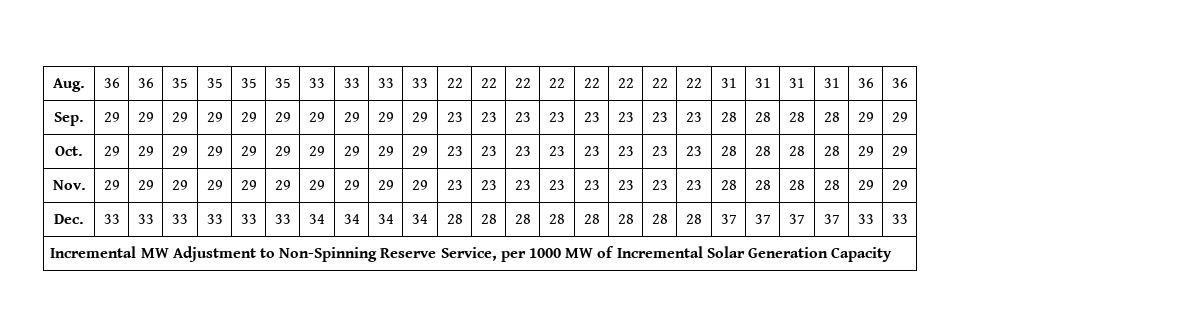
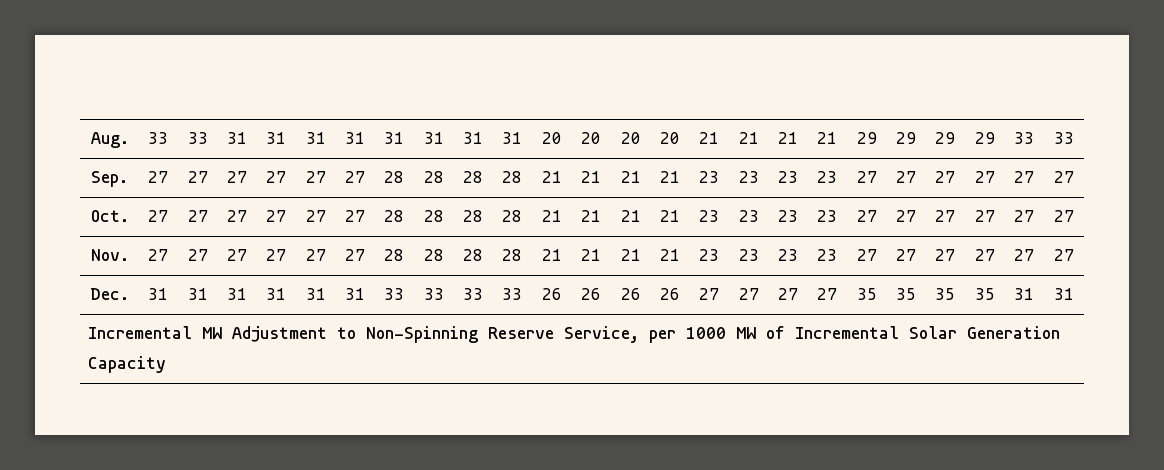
- Aug. | 36 | 36 | 35 | 35 | 35 | 35 | 33 | 33 | 33 | 33 | 22 | 22 | 22 | 22 | 22 | 22 | 22 | 22 | 31 | 31 | 31 | 31 | 36 | 36
- Sep. | 29 | 29 | 29 | 29 | 29 | 29 | 29 | 29 | 29 | 29 | 23 | 23 | 23 | 23 | 23 | 23 | 23 | 23 | 28 | 28 | 28 | 28 | 29 | 29
- Oct. | 29 | 29 | 29 | 29 | 29 | 29 | 29 | 29 | 29 | 29 | 23 | 23 | 23 | 23 | 23 | 23 | 23 | 23 | 28 | 28 | 28 | 28 | 29 | 29
- Nov. | 29 | 29 | 29 | 29 | 29 | 29 | 29 | 29 | 29 | 29 | 23 | 23 | 23 | 23 | 23 | 23 | 23 | 23 | 28 | 28 | 28 | 28 | 29 | 29
- Dec. | 33 | 33 | 33 | 33 | 33 | 33 | 34 | 34 | 34 | 34 | 28 | 28 | 28 | 28 | 28 | 28 | 28 | 28 | 37 | 37 | 37 | 37 | 33 | 33
+ Aug. | 33 | 33 | 31 | 31 | 31 | 31 | 31 | 31 | 31 | 31 | 20 | 20 | 20 | 20 | 21 | 21 | 21 | 21 | 29 | 29 | 29 | 29 | 33 | 33
+ Sep. | 27 | 27 | 27 | 27 | 27 | 27 | 28 | 28 | 28 | 28 | 21 | 21 | 21 | 21 | 23 | 23 | 23 | 23 | 27 | 27 | 27 | 27 | 27 | 27
+ Oct. | 27 | 27 | 27 | 27 | 27 | 27 | 28 | 28 | 28 | 28 | 21 | 21 | 21 | 21 | 23 | 23 | 23 | 23 | 27 | 27 | 27 | 27 | 27 | 27
+ Nov. | 27 | 27 | 27 | 27 | 27 | 27 | 28 | 28 | 28 | 28 | 21 | 21 | 21 | 21 | 23 | 23 | 23 | 23 | 27 | 27 | 27 | 27 | 27 | 27
+ Dec. | 31 | 31 | 31 | 31 | 31 | 31 | 33 | 33 | 33 | 33 | 26 | 26 | 26 | 26 | 27 | 27 | 27 | 27 | 35 | 35 | 35 | 35 | 31 | 31

